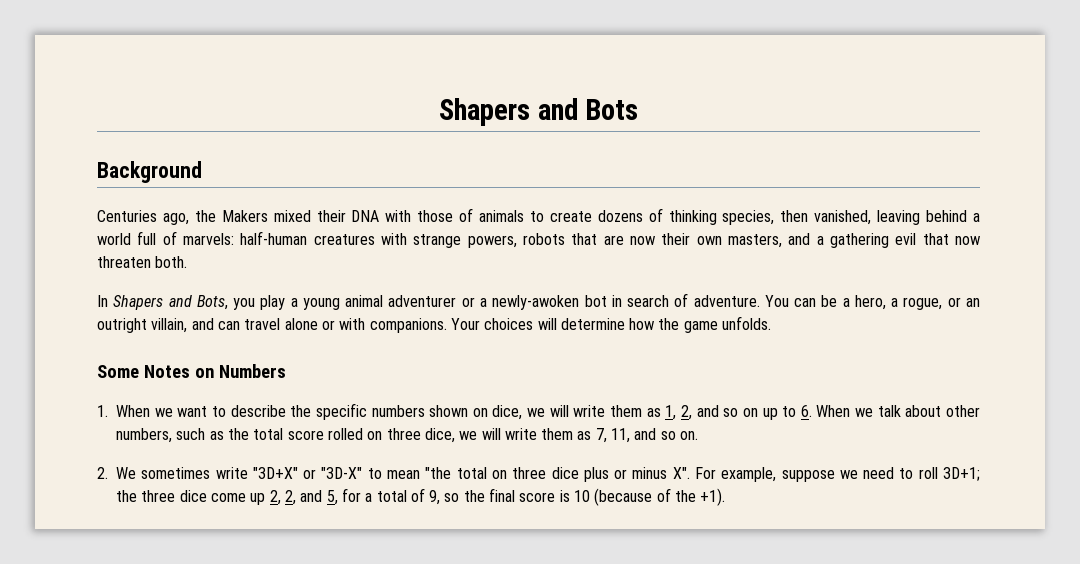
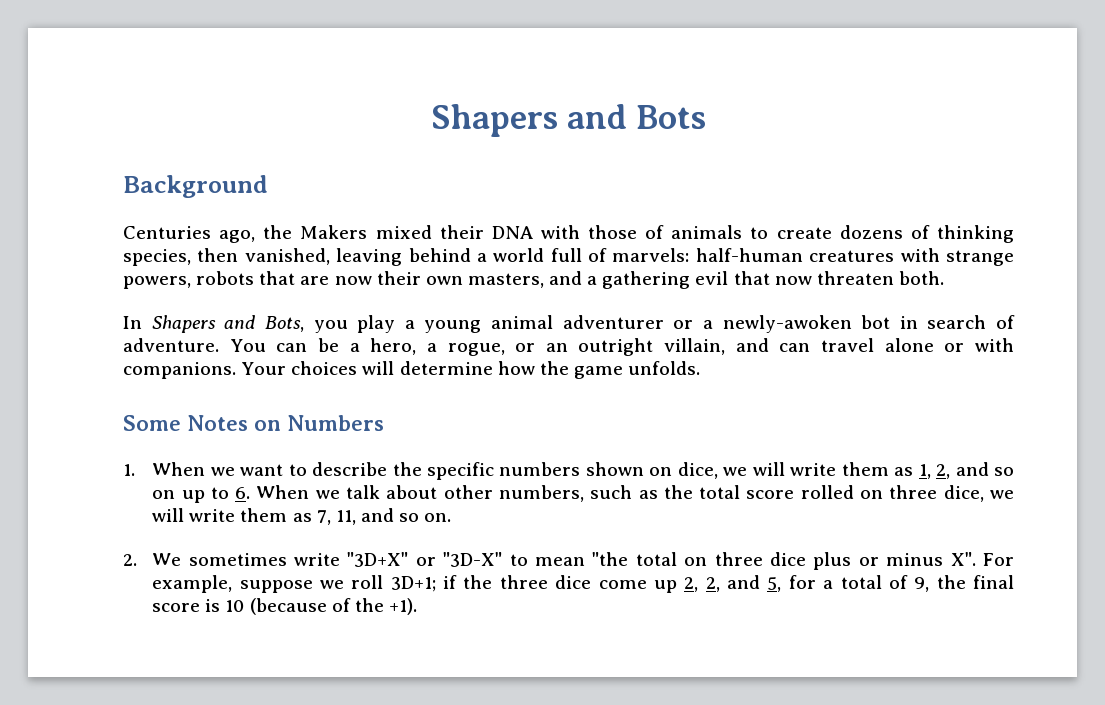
- 2. We sometimes write "3D+X" or "3D-X" to mean "the total on three dice plus or minus X". For example, suppose we need to roll 3D+1; the three dice come up 2, 2, and 5, for a total of 9, so the final score is 10 (because of the +1).
+ 2. We sometimes write "3D+X" or "3D-X" to mean "the total on three dice plus or minus X". For example, suppose we roll 3D+1; if the three dice come up 2, 2, and 5, for a total of 9, the final score is 10 (because of the +1).

